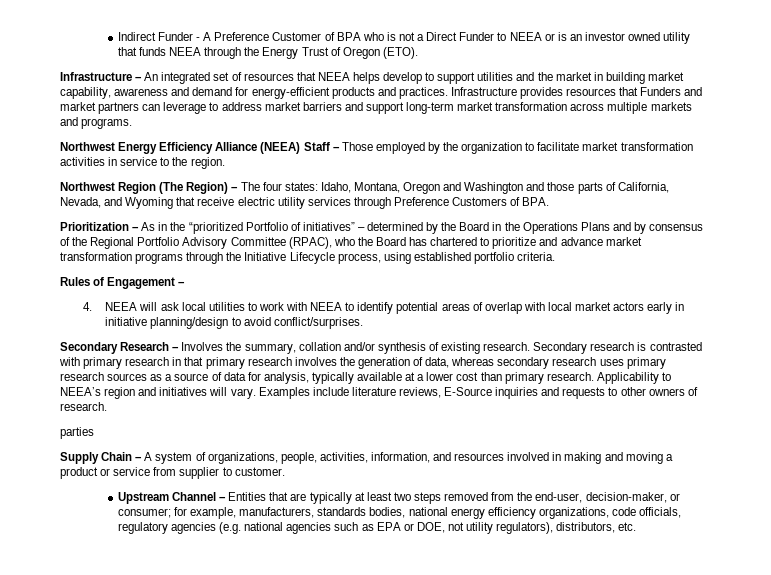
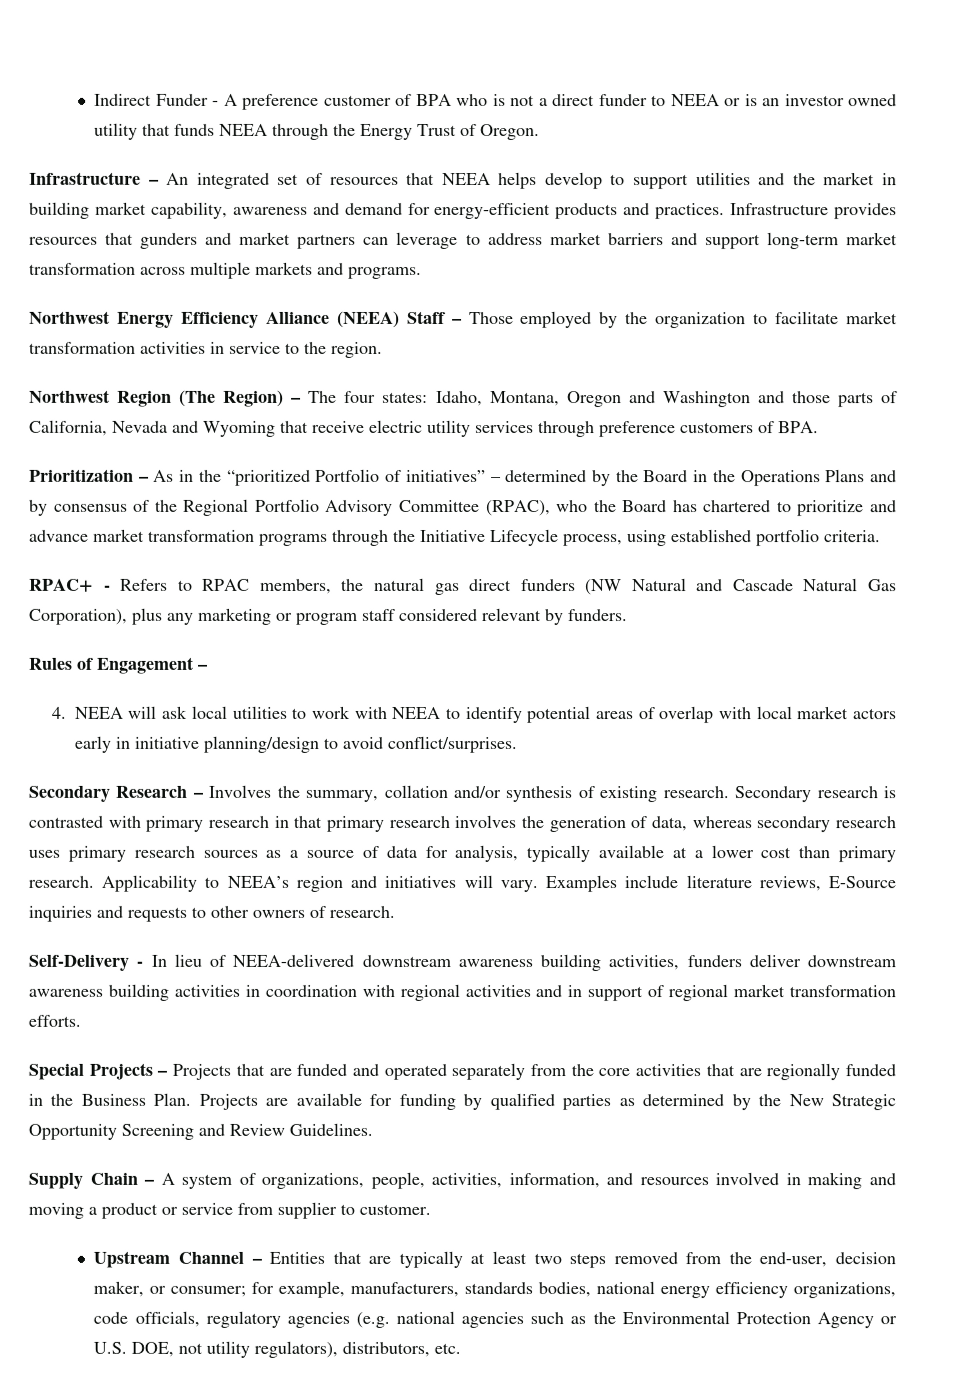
- Indirect Funder - A Preference Customer of BPA who is not a Direct Funder to NEEA or is an investor owned utility that funds NEEA through the Energy Trust of Oregon (ETO).
+ Indirect Funder - A preference customer of BPA who is not a direct funder to NEEA or is an investor owned utility that funds NEEA through the Energy Trust of Oregon.
- Infrastructure provides resources that Funders and market partners can leverage to address market barriers and support long-term market transformation across multiple markets and programs.
+ Infrastructure provides resources that gunders and market partners can leverage to address market barriers and support long-term market transformation across multiple markets and programs.
- Northwest Region (The Region) – The four states: Idaho, Montana, Oregon and Washington and those parts of California, Nevada, and Wyoming that receive electric utility services through Preference Customers of BPA.
+ Northwest Region (The Region) – The four states: Idaho, Montana, Oregon and Washington and those parts of California, Nevada and Wyoming that receive electric utility services through preference customers of BPA.
+ RPAC+ - Refers to RPAC members, the natural gas direct funders (NW Natural and Cascade Natural Gas Corporation), plus any marketing or program staff considered relevant by funders.
- parties
+ Self-Delivery - In lieu of NEEA-delivered downstream awareness building activities, funders deliver downstream awareness building activities in coordination with regional activities and in support of regional market transformation efforts.
+ Special Projects – Projects that are funded and operated separately from the core activities that are regionally funded in the Business Plan. Projects are available for funding by qualified parties as determined by the New Strategic Opportunity Screening and Review Guidelines.
- Upstream Channel – Entities that are typically at least two steps removed from the end-user, decision-maker, or consumer; for example, manufacturers, standards bodies, national energy efficiency organizations, code officials, regulatory agencies (e.g. national agencies such as EPA or DOE, not utility regulators), distributors, etc.
+ Upstream Channel – Entities that are typically at least two steps removed from the end-user, decision maker, or consumer; for example, manufacturers, standards bodies, national energy efficiency organizations, code officials, regulatory agencies (e.g. national agencies such as the Environmental Protection Agency or U.S. DOE, not utility regulators), distributors, etc.

